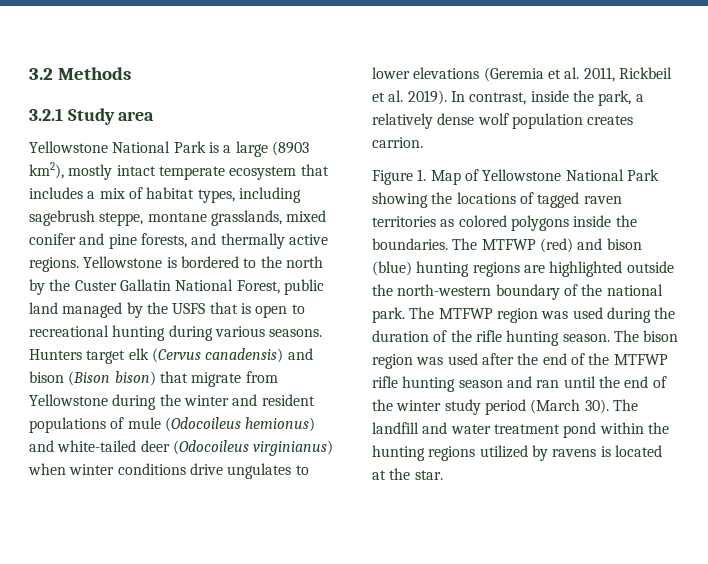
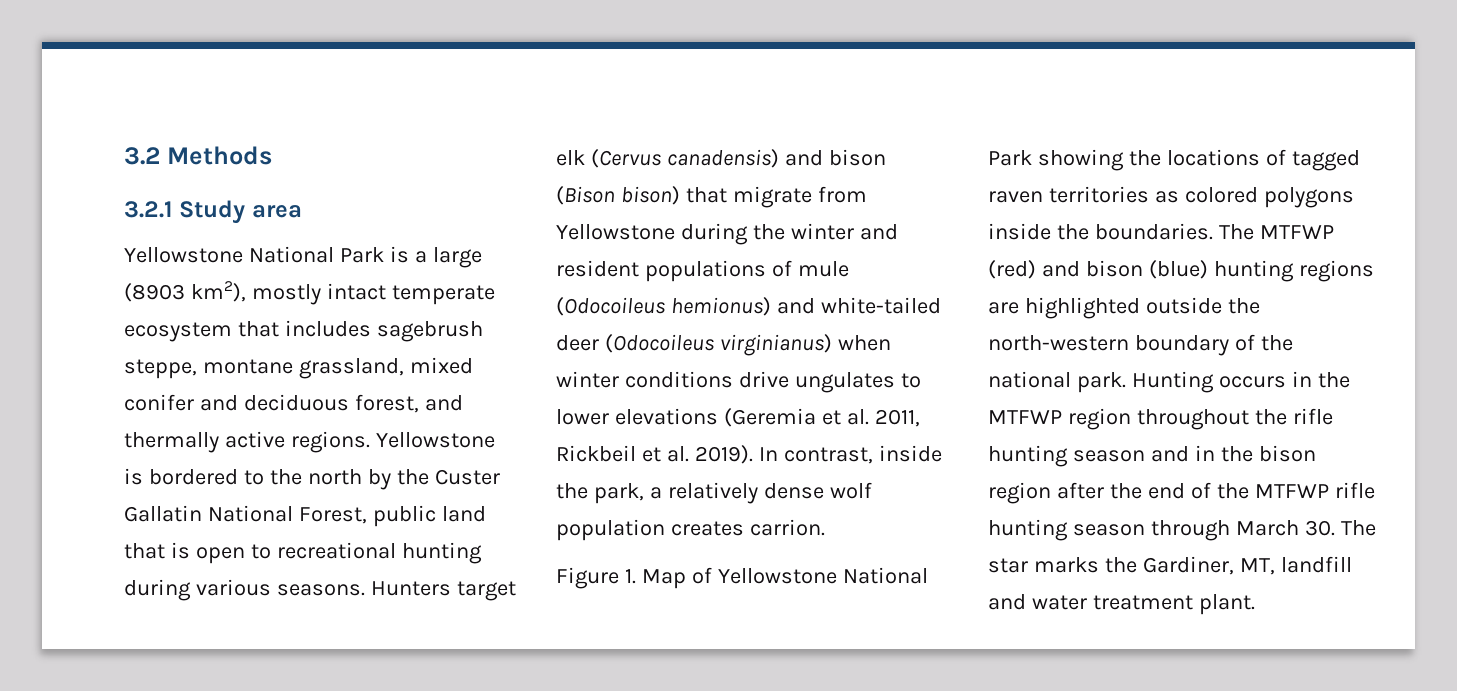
- Yellowstone National Park is a large (8903 km2), mostly intact temperate ecosystem that includes a mix of habitat types, including sagebrush steppe, montane grasslands, mixed conifer and pine forests, and thermally active regions.
+ Yellowstone National Park is a large (8903 km2), mostly intact temperate ecosystem that includes sagebrush steppe, montane grassland, mixed conifer and deciduous forest, and thermally active regions.
- Yellowstone is bordered to the north by the Custer Gallatin National Forest, public land managed by the USFS that is open to recreational hunting during various seasons.
+ Yellowstone is bordered to the north by the Custer Gallatin National Forest, public land that is open to recreational hunting during various seasons.
- The MTFWP region was used during the duration of the rifle hunting season. The bison region was used after the end of the MTFWP rifle hunting season and ran until the end of the winter study period (March 30). The landfill and water treatment pond within the hunting regions utilized by ravens is located at the star.
+ Hunting occurs in the MTFWP region throughout the rifle hunting season and in the bison region after the end of the MTFWP rifle hunting season through March 30. The star marks the Gardiner, MT, landfill and water treatment plant.

